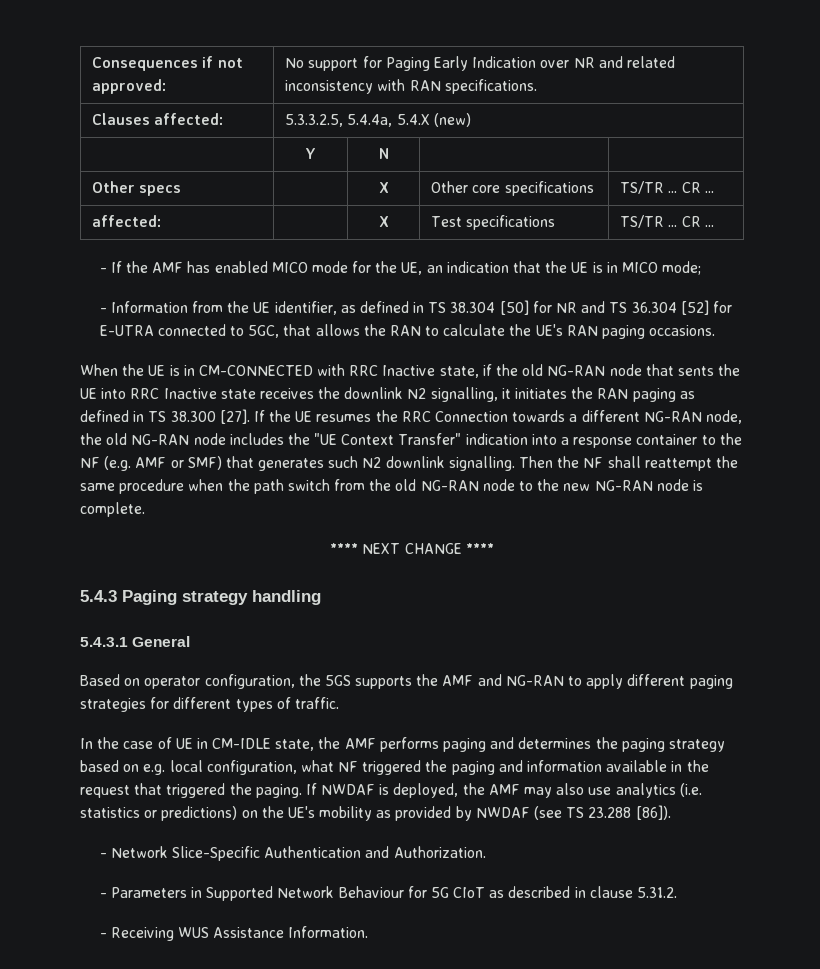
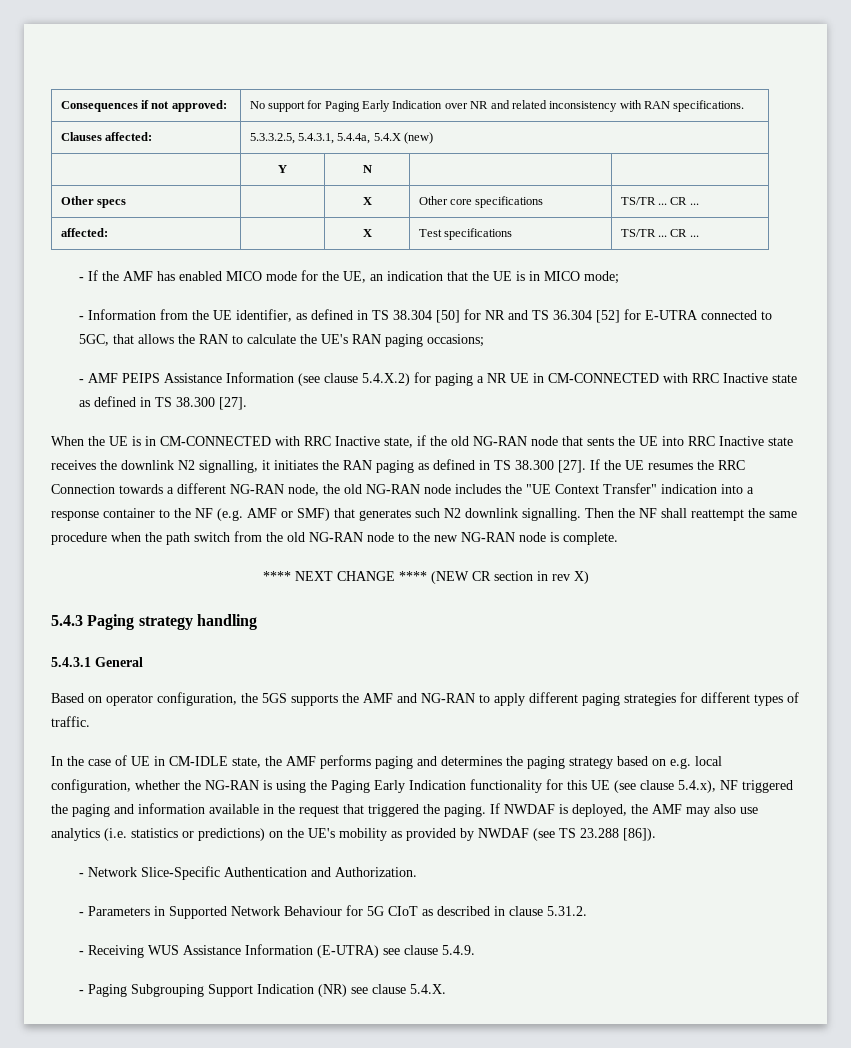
- Clauses affected: | 5.3.3.2.5, 5.4.4a, 5.4.X (new)
+ Clauses affected: | 5.3.3.2.5, 5.4.3.1, 5.4.4a, 5.4.X (new)
- - Information from the UE identifier, as defined in TS 38.304 [50] for NR and TS 36.304 [52] for E-UTRA connected to 5GC, that allows the RAN to calculate the UE's RAN paging occasions.
+ - Information from the UE identifier, as defined in TS 38.304 [50] for NR and TS 36.304 [52] for E-UTRA connected to 5GC, that allows the RAN to calculate the UE's RAN paging occasions;
+ - AMF PEIPS Assistance Information (see clause 5.4.X.2) for paging a NR UE in CM-CONNECTED with RRC Inactive state as defined in TS 38.300 [27].
- **** NEXT CHANGE ****
+ **** NEXT CHANGE **** (NEW CR section in rev X)
- In the case of UE in CM-IDLE state, the AMF performs paging and determines the paging strategy based on e.g. local configuration, what NF triggered the paging and information available in the request that triggered the paging.
+ In the case of UE in CM-IDLE state, the AMF performs paging and determines the paging strategy based on e.g. local configuration, whether the NG-RAN is using the Paging Early Indication functionality for this UE (see clause 5.4.x), NF triggered the paging and information available in the request that triggered the paging.
- - Receiving WUS Assistance Information.
+ - Receiving WUS Assistance Information (E-UTRA) see clause 5.4.9.
+ - Paging Subgrouping Support Indication (NR) see clause 5.4.X.

